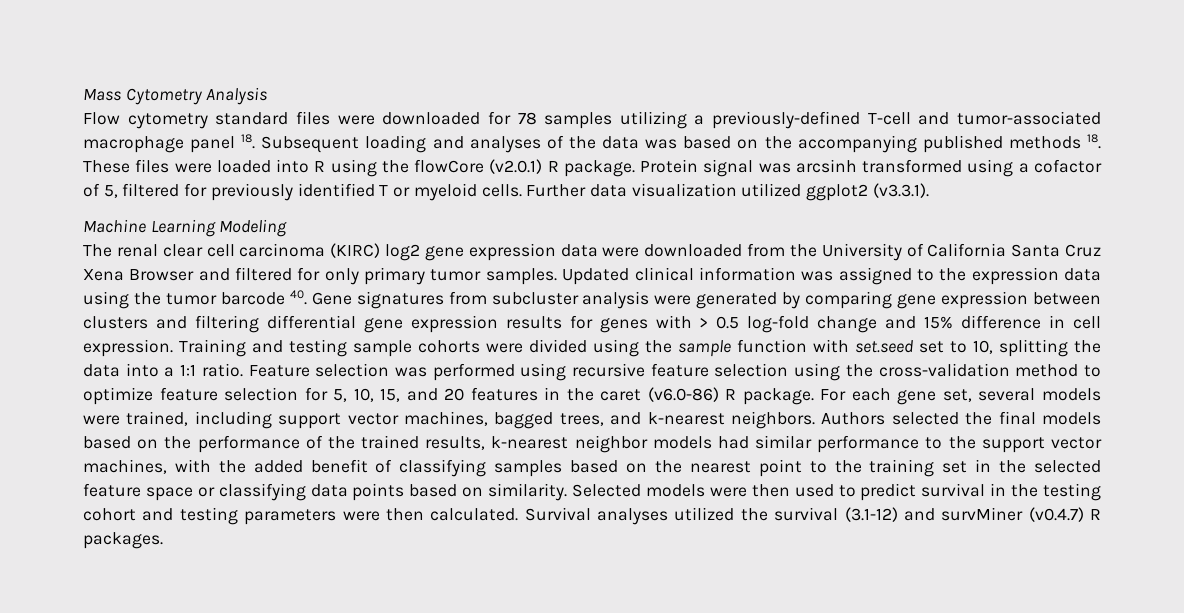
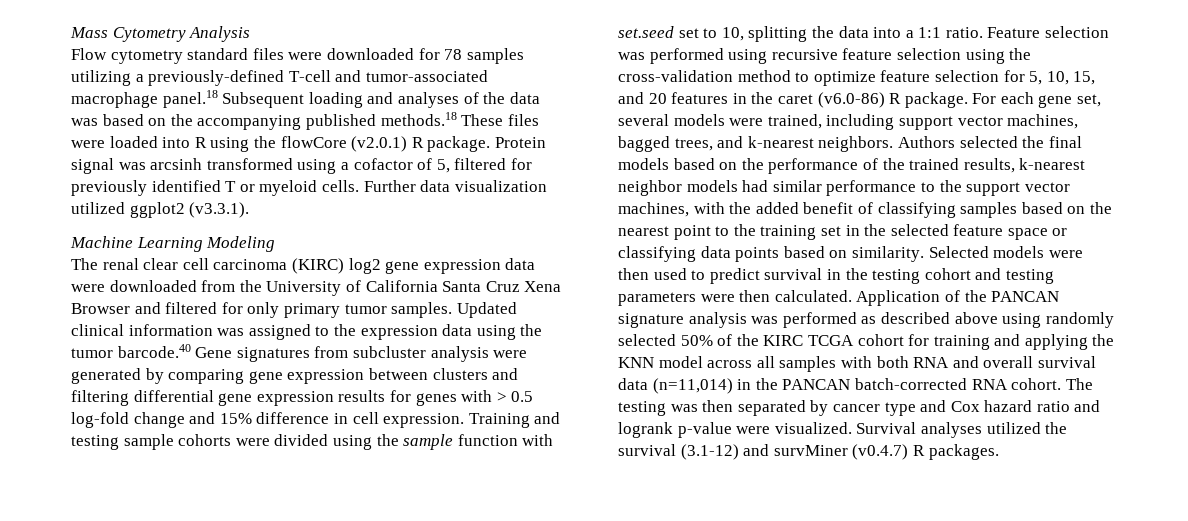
- Flow cytometry standard files were downloaded for 78 samples utilizing a previously-defined T-cell and tumor-associated macrophage panel 18. Subsequent loading and analyses of the data was based on the accompanying published methods 18. These files were loaded into R using the flowCore (v2.0.1) R package.
+ Flow cytometry standard files were downloaded for 78 samples utilizing a previously-defined T-cell and tumor-associated macrophage panel.18 Subsequent loading and analyses of the data was based on the accompanying published methods.18 These files were loaded into R using the flowCore (v2.0.1) R package.
- Updated clinical information was assigned to the expression data using the tumor barcode 40. Gene signatures from subcluster analysis were generated by comparing gene expression between clusters and filtering differential gene expression results for genes with > 0.5 log-fold change and 15% difference in cell expression.
+ Updated clinical information was assigned to the expression data using the tumor barcode.40 Gene signatures from subcluster analysis were generated by comparing gene expression between clusters and filtering differential gene expression results for genes with > 0.5 log-fold change and 15% difference in cell expression.
+ Application of the PANCAN signature analysis was performed as described above using randomly selected 50% of the KIRC TCGA cohort for training and applying the KNN model across all samples with both RNA and overall survival data (n=11,014) in the PANCAN batch-corrected RNA cohort. The testing was then separated by cancer type and Cox hazard ratio and logrank p-value were visualized.

